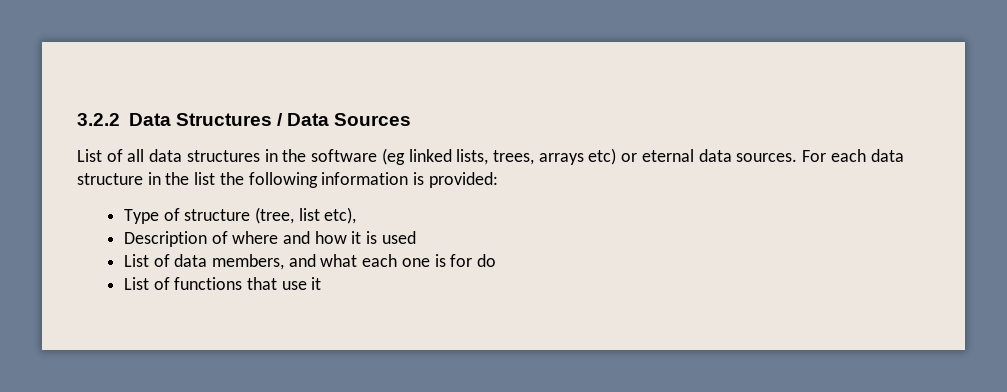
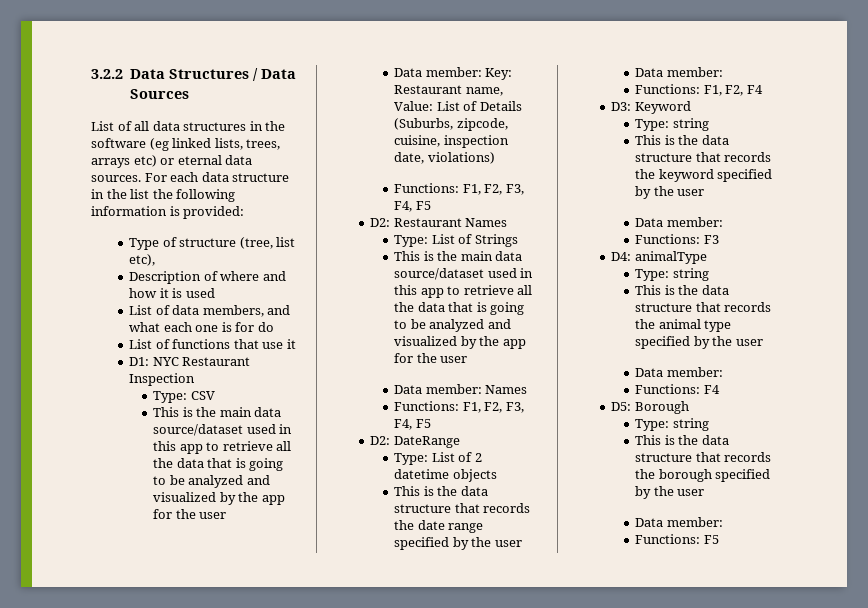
+ D1: NYC Restaurant Inspection
+ Type: CSV
+ This is the main data source/dataset used in this app to retrieve all the data that is going to be analyzed and visualized by the app for the user
+ Data member: Key: Restaurant name, Value: List of Details (Suburbs, zipcode, cuisine, inspection date, violations)
+ Functions: F1, F2, F3, F4, F5
+ D2: Restaurant Names
+ Type: List of Strings
+ This is the main data source/dataset used in this app to retrieve all the data that is going to be analyzed and visualized by the app for the user
+ Data member: Names
+ Functions: F1, F2, F3, F4, F5
+ D2: DateRange
+ Type: List of 2 datetime objects
+ This is the data structure that records the date range specified by the user
+ Data member:
+ Functions: F1, F2, F4
+ D3: Keyword
+ Type: string
+ This is the data structure that records the keyword specified by the user
+ Data member:
+ Functions: F3
+ D4: animalType
+ Type: string
+ This is the data structure that records the animal type specified by the user
+ Data member:
+ Functions: F4
+ D5: Borough
+ Type: string
+ This is the data structure that records the borough specified by the user
+ Data member:
+ Functions: F5

